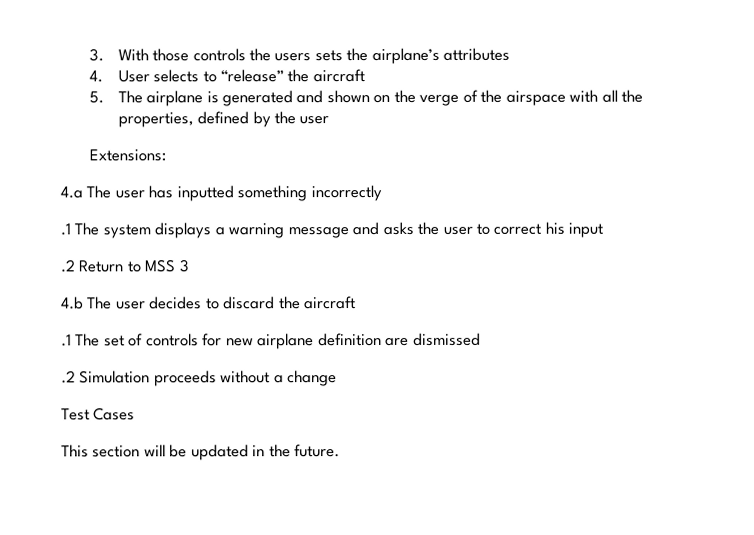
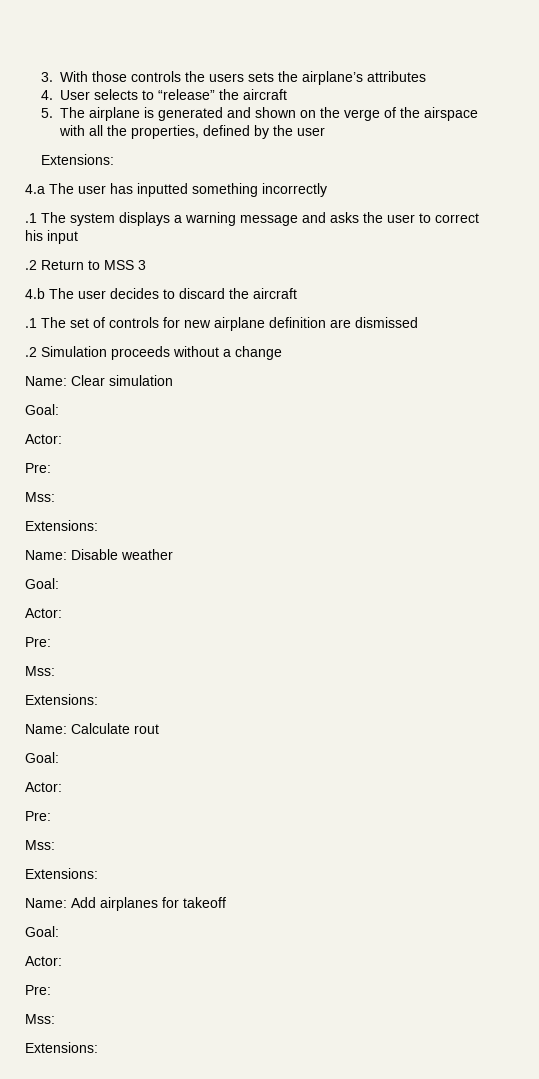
- Test Cases
- This section will be updated in the future.
+ Name: Clear simulation
+ Goal:
+ Actor:
+ Pre:
+ Mss:
+ Extensions:
+ Name: Disable weather
+ Goal:
+ Actor:
+ Pre:
+ Mss:
+ Extensions:
+ Name: Calculate rout
+ Goal:
+ Actor:
+ Pre:
+ Mss:
+ Extensions:
+ Name: Add airplanes for takeoff
+ Goal:
+ Actor:
+ Pre:
+ Mss:
+ Extensions:

